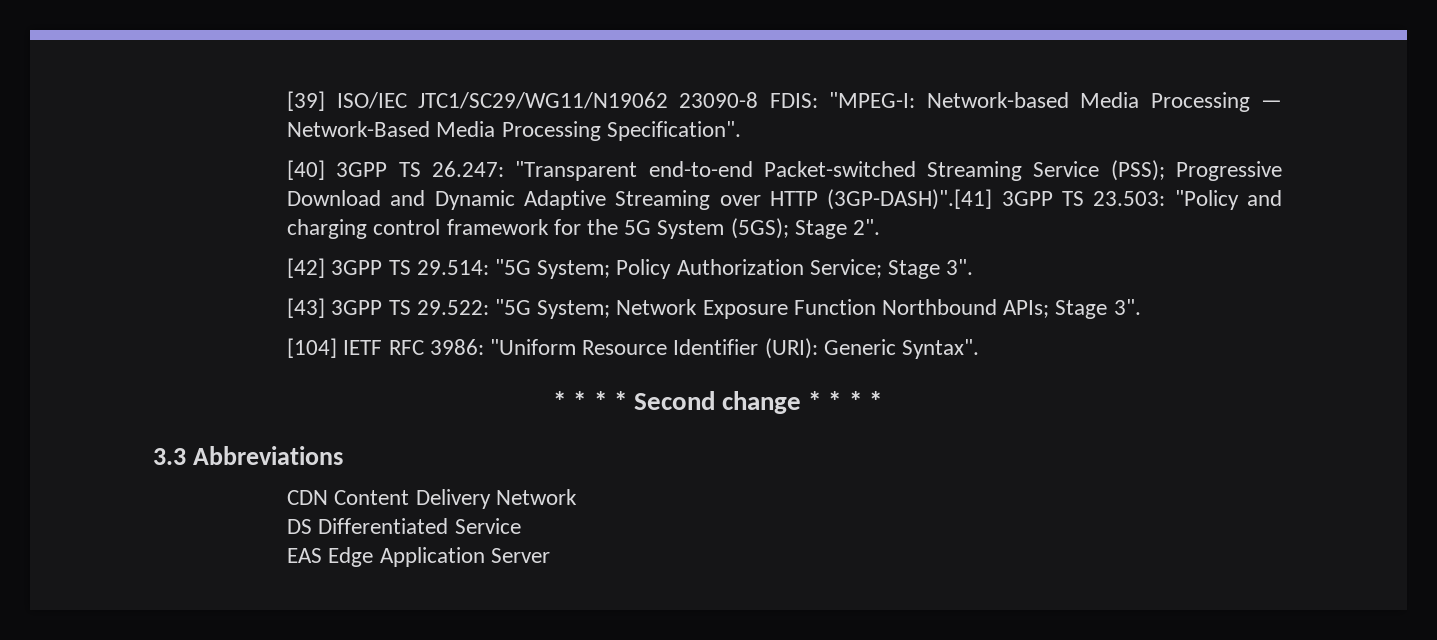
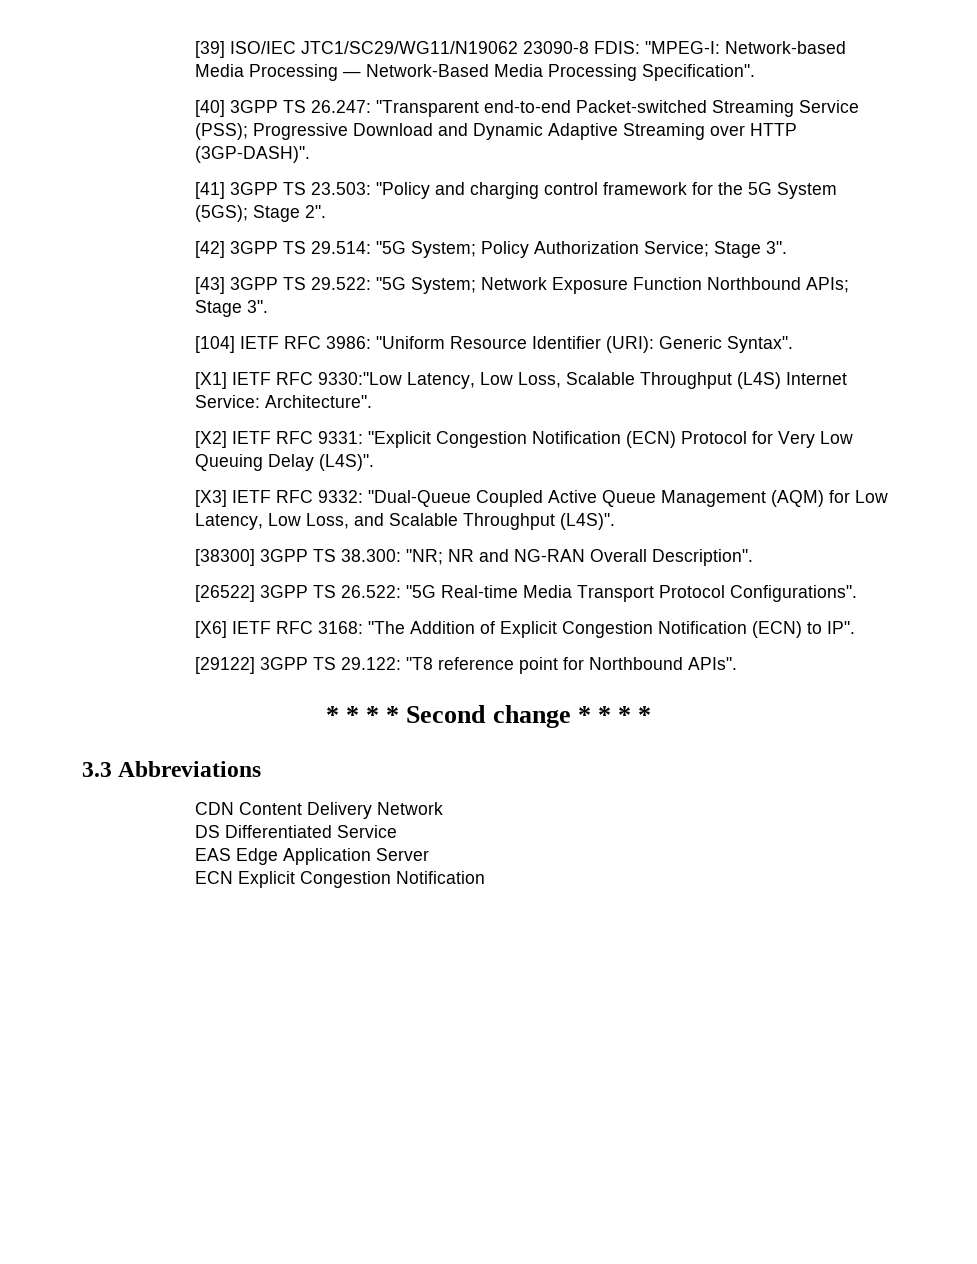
- [40] 3GPP TS 26.247: "Transparent end-to-end Packet-switched Streaming Service (PSS); Progressive Download and Dynamic Adaptive Streaming over HTTP (3GP-DASH)".[41] 3GPP TS 23.503: "Policy and charging control framework for the 5G System (5GS); Stage 2".
+ [40] 3GPP TS 26.247: "Transparent end-to-end Packet-switched Streaming Service (PSS); Progressive Download and Dynamic Adaptive Streaming over HTTP (3GP-DASH)".
+ [41] 3GPP TS 23.503: "Policy and charging control framework for the 5G System (5GS); Stage 2".
+ [X1] IETF RFC 9330:"Low Latency, Low Loss, Scalable Throughput (L4S) Internet Service: Architecture".
+ [X2] IETF RFC 9331: "Explicit Congestion Notification (ECN) Protocol for Very Low Queuing Delay (L4S)".
+ [X3] IETF RFC 9332: "Dual-Queue Coupled Active Queue Management (AQM) for Low Latency, Low Loss, and Scalable Throughput (L4S)".
+ [38300] 3GPP TS 38.300: "NR; NR and NG-RAN Overall Description".
+ [26522] 3GPP TS 26.522: "5G Real-time Media Transport Protocol Configurations".
+ [X6] IETF RFC 3168: "The Addition of Explicit Congestion Notification (ECN) to IP".
+ [29122] 3GPP TS 29.122: "T8 reference point for Northbound APIs".
+ ECN Explicit Congestion Notification

